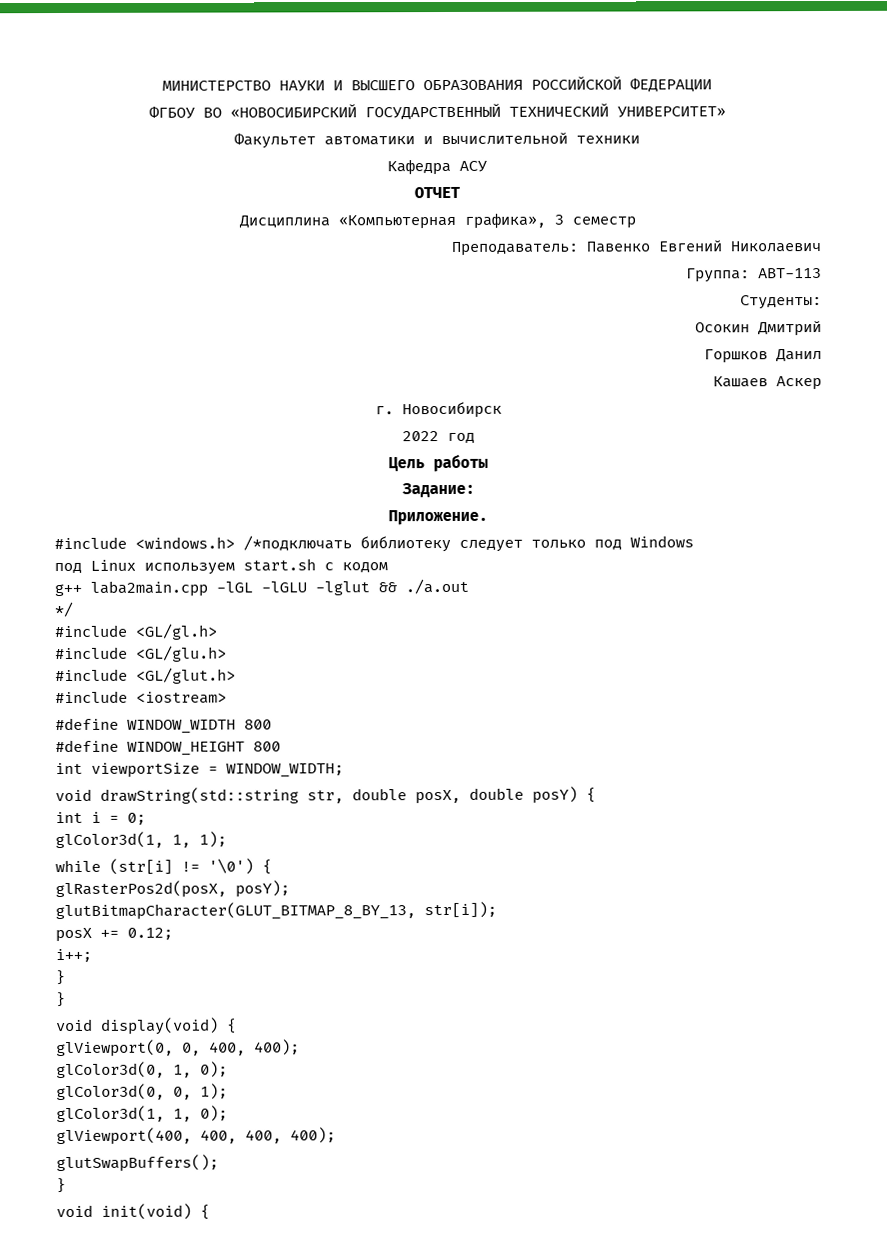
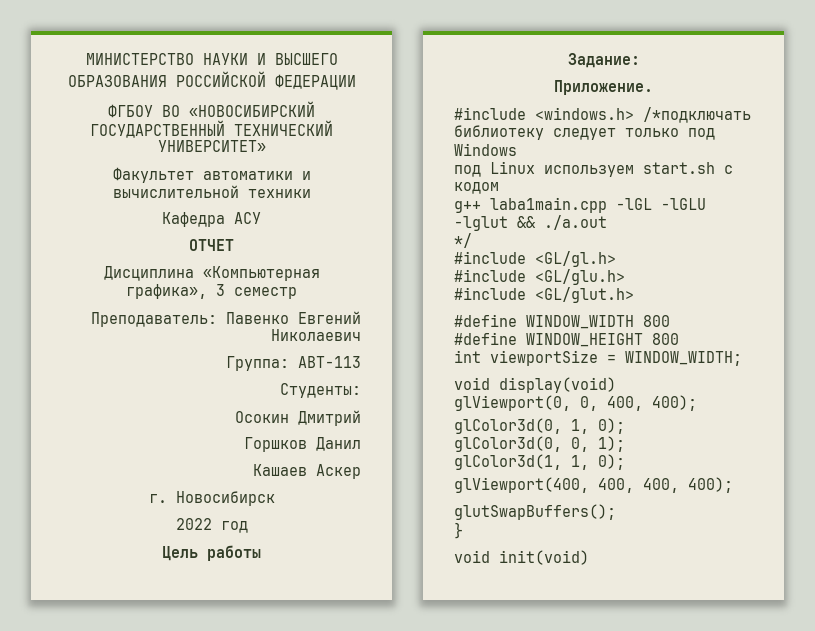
- g++ laba2main.cpp -lGL -lGLU -lglut && ./a.out
+ g++ laba1main.cpp -lGL -lGLU -lglut && ./a.out
- #include <iostream>
- void drawString(std::string str, double posX, double posY) {
- int i = 0;
- glColor3d(1, 1, 1);
- while (str[i] != '\0') {
- glRasterPos2d(posX, posY);
- glutBitmapCharacter(GLUT_BITMAP_8_BY_13, str[i]);
- posX += 0.12;
- i++;
- }
- }
- void display(void) {
+ void display(void)
- void init(void) {
+ void init(void)

